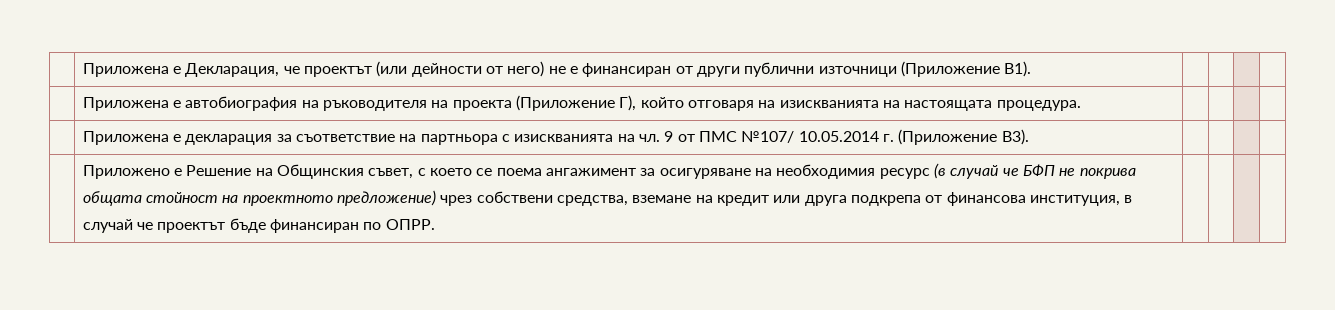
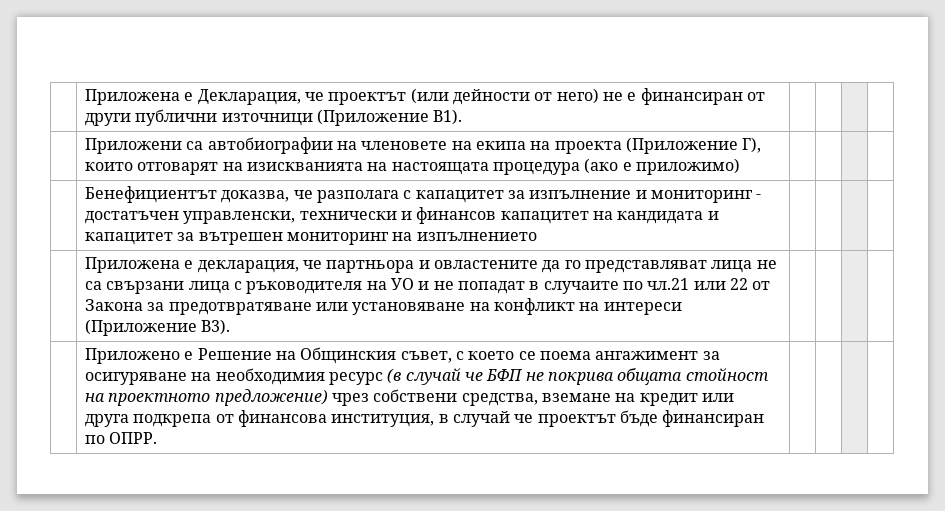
- | Приложена е автобиография на ръководителя на проекта (Приложение Г), който отговаря на изискванията на настоящата процедура. | | | |
- | Приложена е декларация за съответствие на партньора с изискванията на чл. 9 от ПМС №107/ 10.05.2014 г. (Приложение В3). | | | |
+ | Приложени са автобиографии на членовете на екипа на проекта (Приложение Г), които отговарят на изискванията на настоящата процедура (ако е приложимо) | | | |
+ | Бенефициентът доказва, че разполага с капацитет за изпълнение и мониторинг - достатъчен управленски, технически и финансов капацитет на кандидата и капацитет за вътрешен мониторинг на изпълнението | | | |
+ | Приложена е декларация, че партньора и овластените да го представляват лица не са свързани лица с ръководителя на УО и не попадат в случаите по чл.21 или 22 от Закона за предотвратяване или установяване на конфликт на интереси (Приложение В3). | | | |

